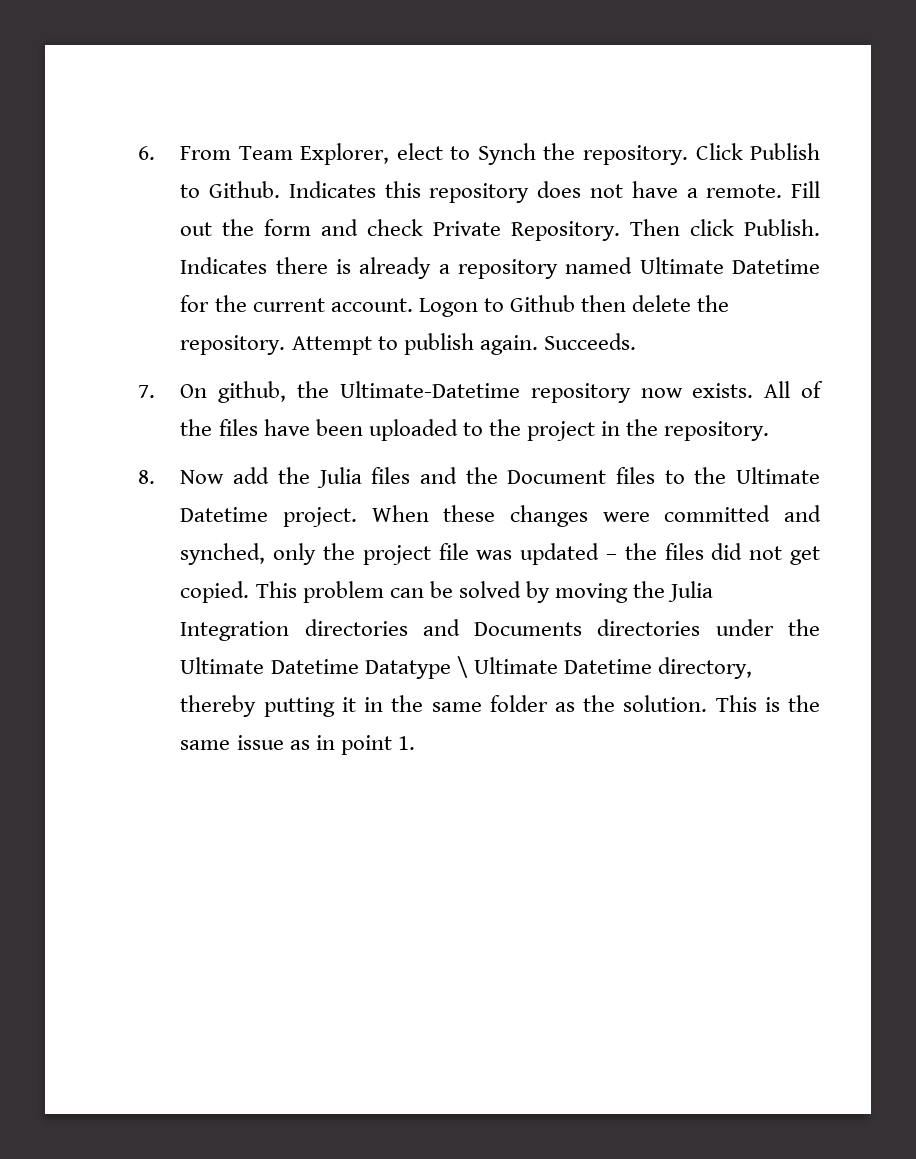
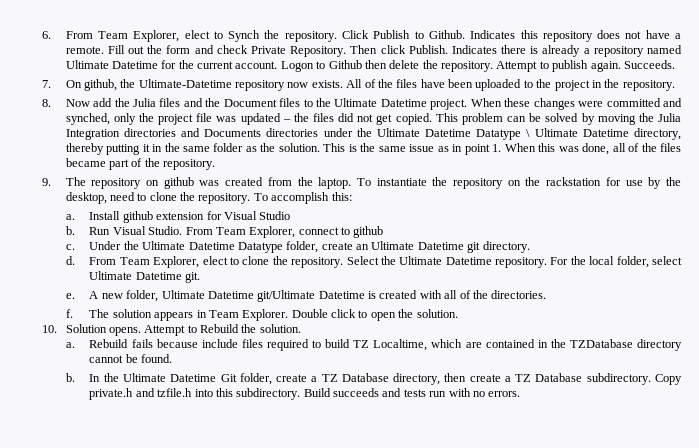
- This is the same issue as in point 1.
+ This is the same issue as in point 1. When this was done, all of the files became part of the repository.
+ 9. The repository on github was created from the laptop. To instantiate the repository on the rackstation for use by the desktop, need to clone the repository. To accomplish this:
+ a. Install github extension for Visual Studio
+ b. Run Visual Studio. From Team Explorer, connect to github
+ c. Under the Ultimate Datetime Datatype folder, create an Ultimate Datetime git directory.
+ d. From Team Explorer, elect to clone the repository. Select the Ultimate Datetime repository. For the local folder, select Ultimate Datetime git.
+ e. A new folder, Ultimate Datetime git/Ultimate Datetime is created with all of the directories.
+ f. The solution appears in Team Explorer. Double click to open the solution.
+ 10. Solution opens. Attempt to Rebuild the solution.
+ a. Rebuild fails because include files required to build TZ Localtime, which are contained in the TZDatabase directory cannot be found.
+ b. In the Ultimate Datetime Git folder, create a TZ Database directory, then create a TZ Database subdirectory. Copy private.h and tzfile.h into this subdirectory. Build succeeds and tests run with no errors.

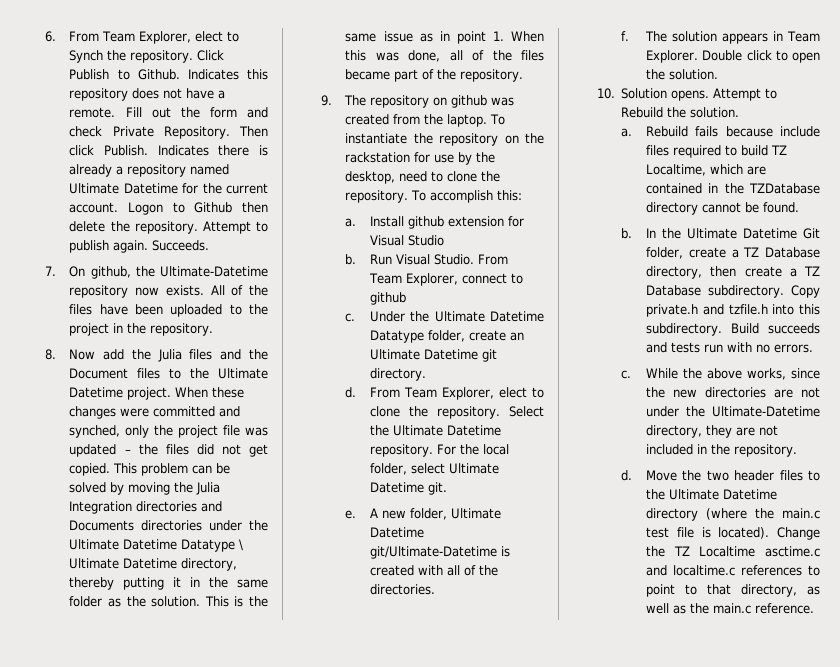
- A new folder, Ultimate Datetime git/Ultimate Datetime is created with all of the directories.
+ A new folder, Ultimate Datetime git/Ultimate-Datetime is created with all of the directories.
+ c. While the above works, since the new directories are not under the Ultimate-Datetime directory, they are not included in the repository.
+ d. Move the two header files to the Ultimate Datetime directory (where the main.c test file is located). Change the TZ Localtime asctime.c and localtime.c references to point to that directory, as well as the main.c reference.

